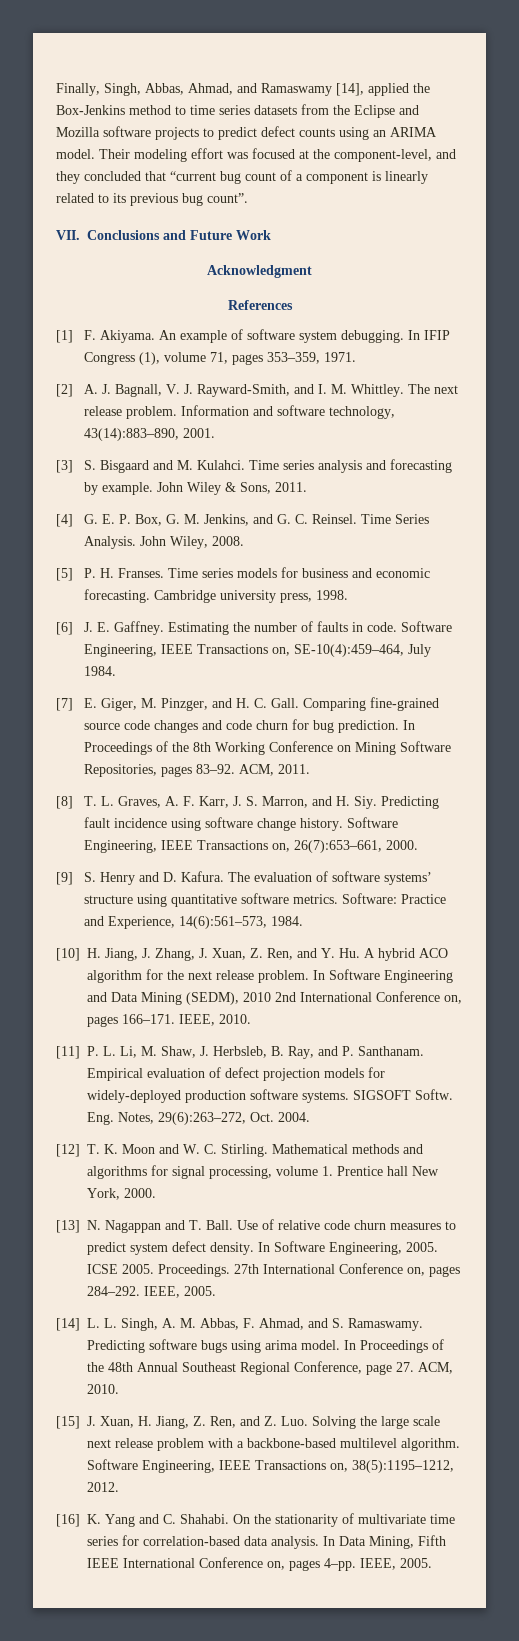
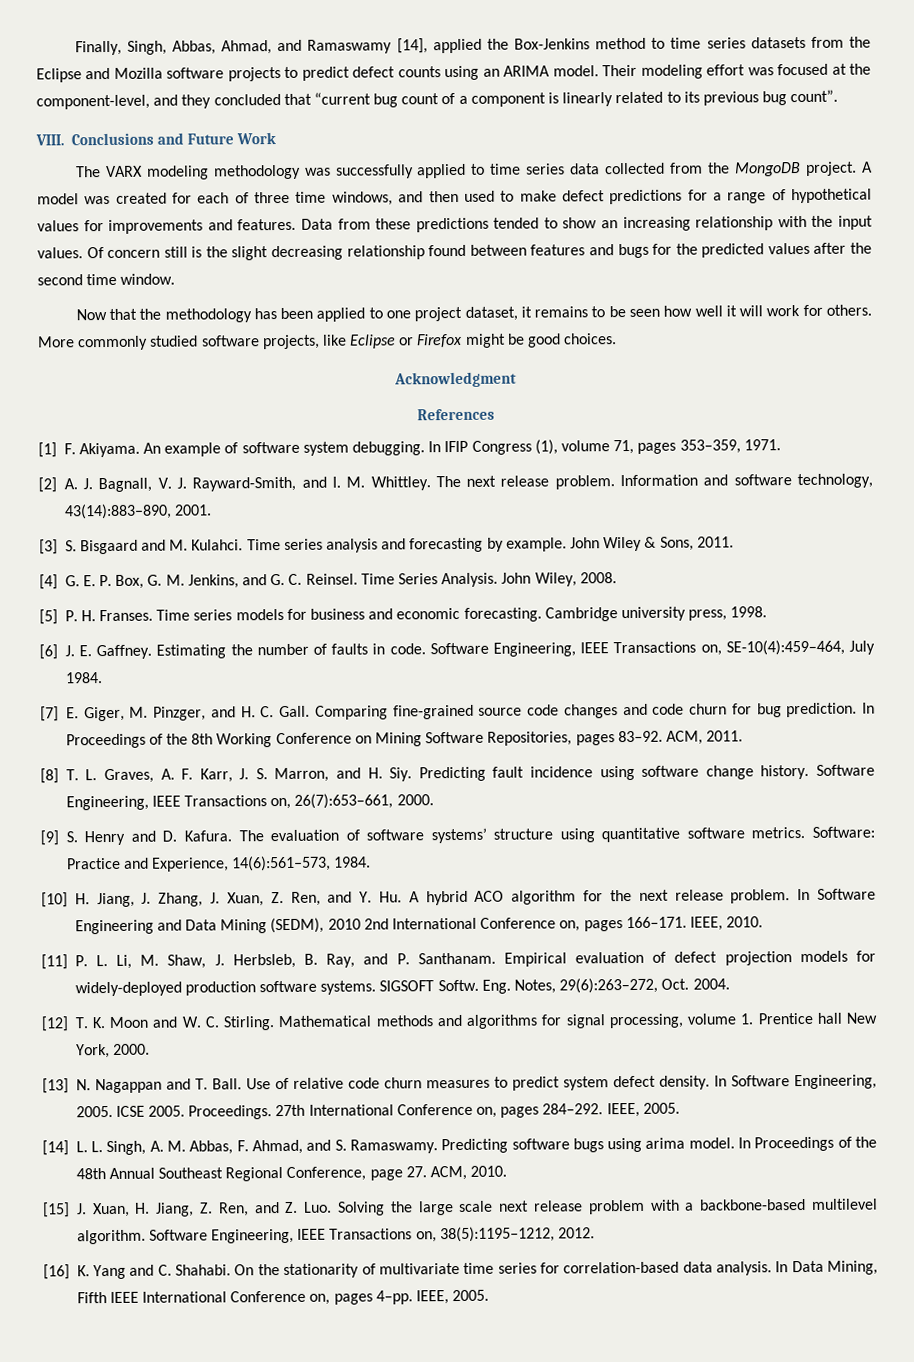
- VII. Conclusions and Future Work
+ VIII. Conclusions and Future Work
+ The VARX modeling methodology was successfully applied to time series data collected from the MongoDB project. A model was created for each of three time windows, and then used to make defect predictions for a range of hypothetical values for improvements and features. Data from these predictions tended to show an increasing relationship with the input values. Of concern still is the slight decreasing relationship found between features and bugs for the predicted values after the second time window.
+ Now that the methodology has been applied to one project dataset, it remains to be seen how well it will work for others. More commonly studied software projects, like Eclipse or Firefox might be good choices.

